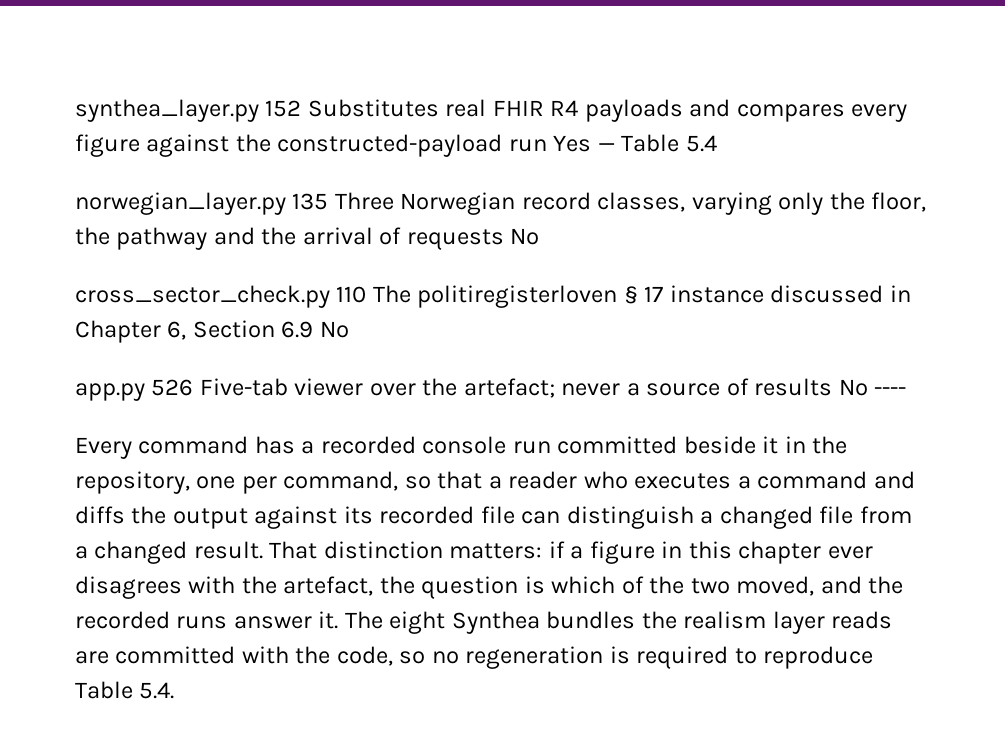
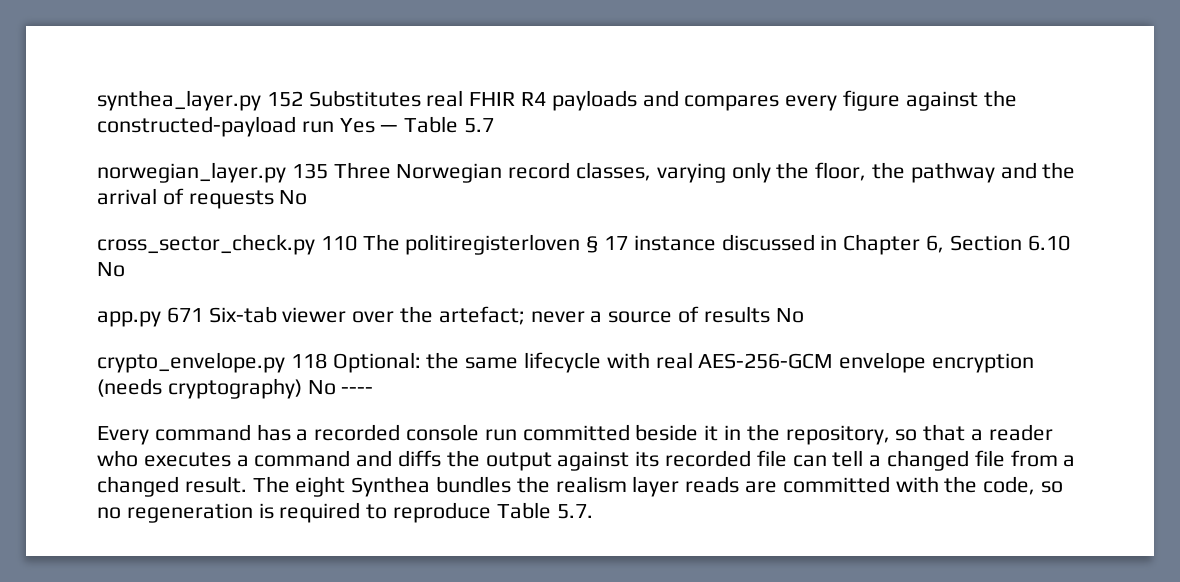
- synthea_layer.py 152 Substitutes real FHIR R4 payloads and compares every figure against the constructed-payload run Yes — Table 5.4
+ synthea_layer.py 152 Substitutes real FHIR R4 payloads and compares every figure against the constructed-payload run Yes — Table 5.7
- cross_sector_check.py 110 The politiregisterloven § 17 instance discussed in Chapter 6, Section 6.9 No
+ cross_sector_check.py 110 The politiregisterloven § 17 instance discussed in Chapter 6, Section 6.10 No
- app.py 526 Five-tab viewer over the artefact; never a source of results No ----
+ app.py 671 Six-tab viewer over the artefact; never a source of results No
+ crypto_envelope.py 118 Optional: the same lifecycle with real AES-256-GCM envelope encryption (needs cryptography) No ----
- Every command has a recorded console run committed beside it in the repository, one per command, so that a reader who executes a command and diffs the output against its recorded file can distinguish a changed file from a changed result.
+ Every command has a recorded console run committed beside it in the repository, so that a reader who executes a command and diffs the output against its recorded file can tell a changed file from a changed result.
- That distinction matters: if a figure in this chapter ever disagrees with the artefact, the question is which of the two moved, and the recorded runs answer it.
- The eight Synthea bundles the realism layer reads are committed with the code, so no regeneration is required to reproduce Table 5.4.
+ The eight Synthea bundles the realism layer reads are committed with the code, so no regeneration is required to reproduce Table 5.7.

